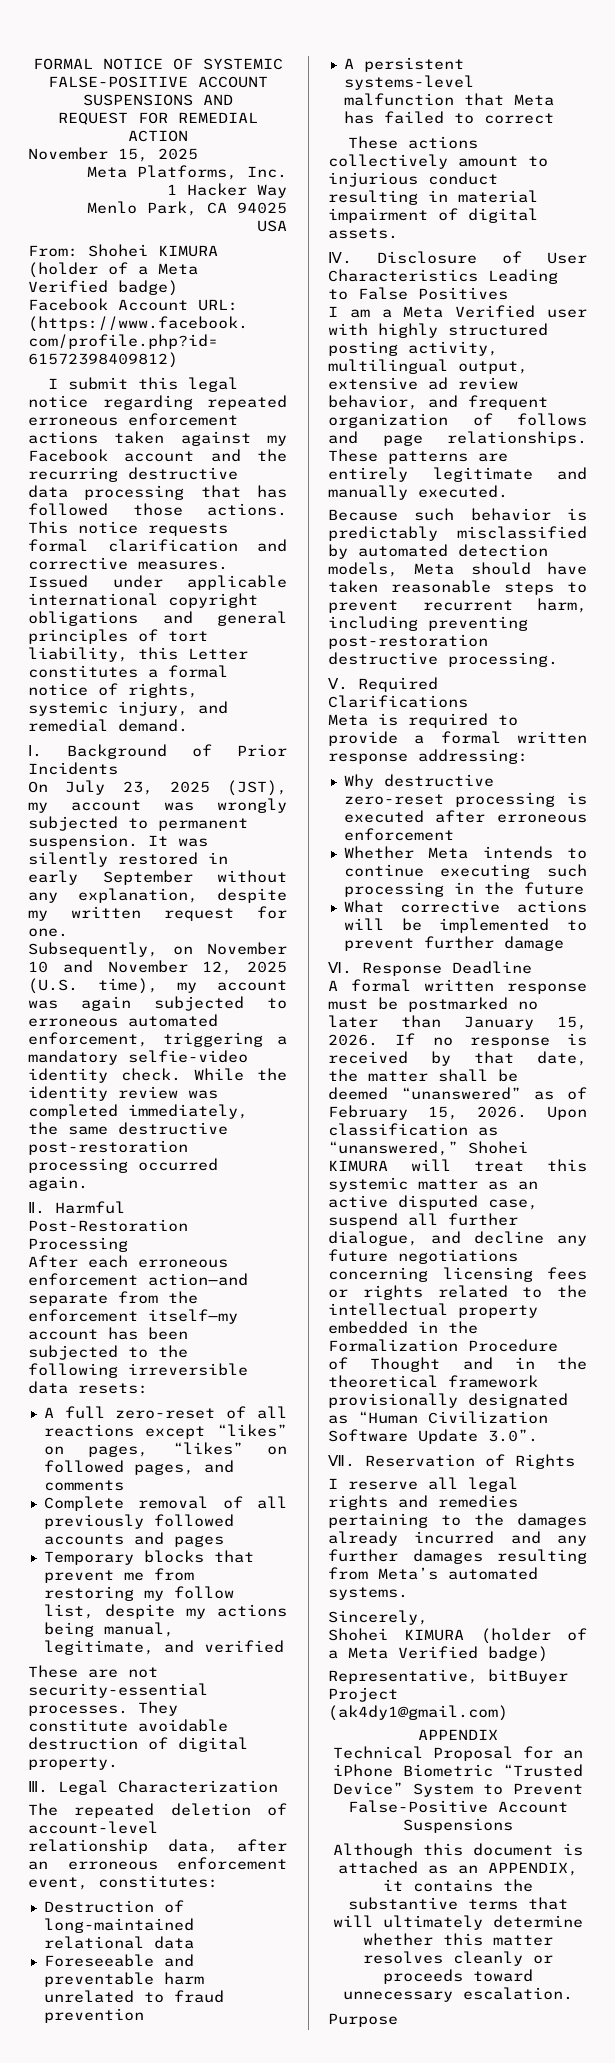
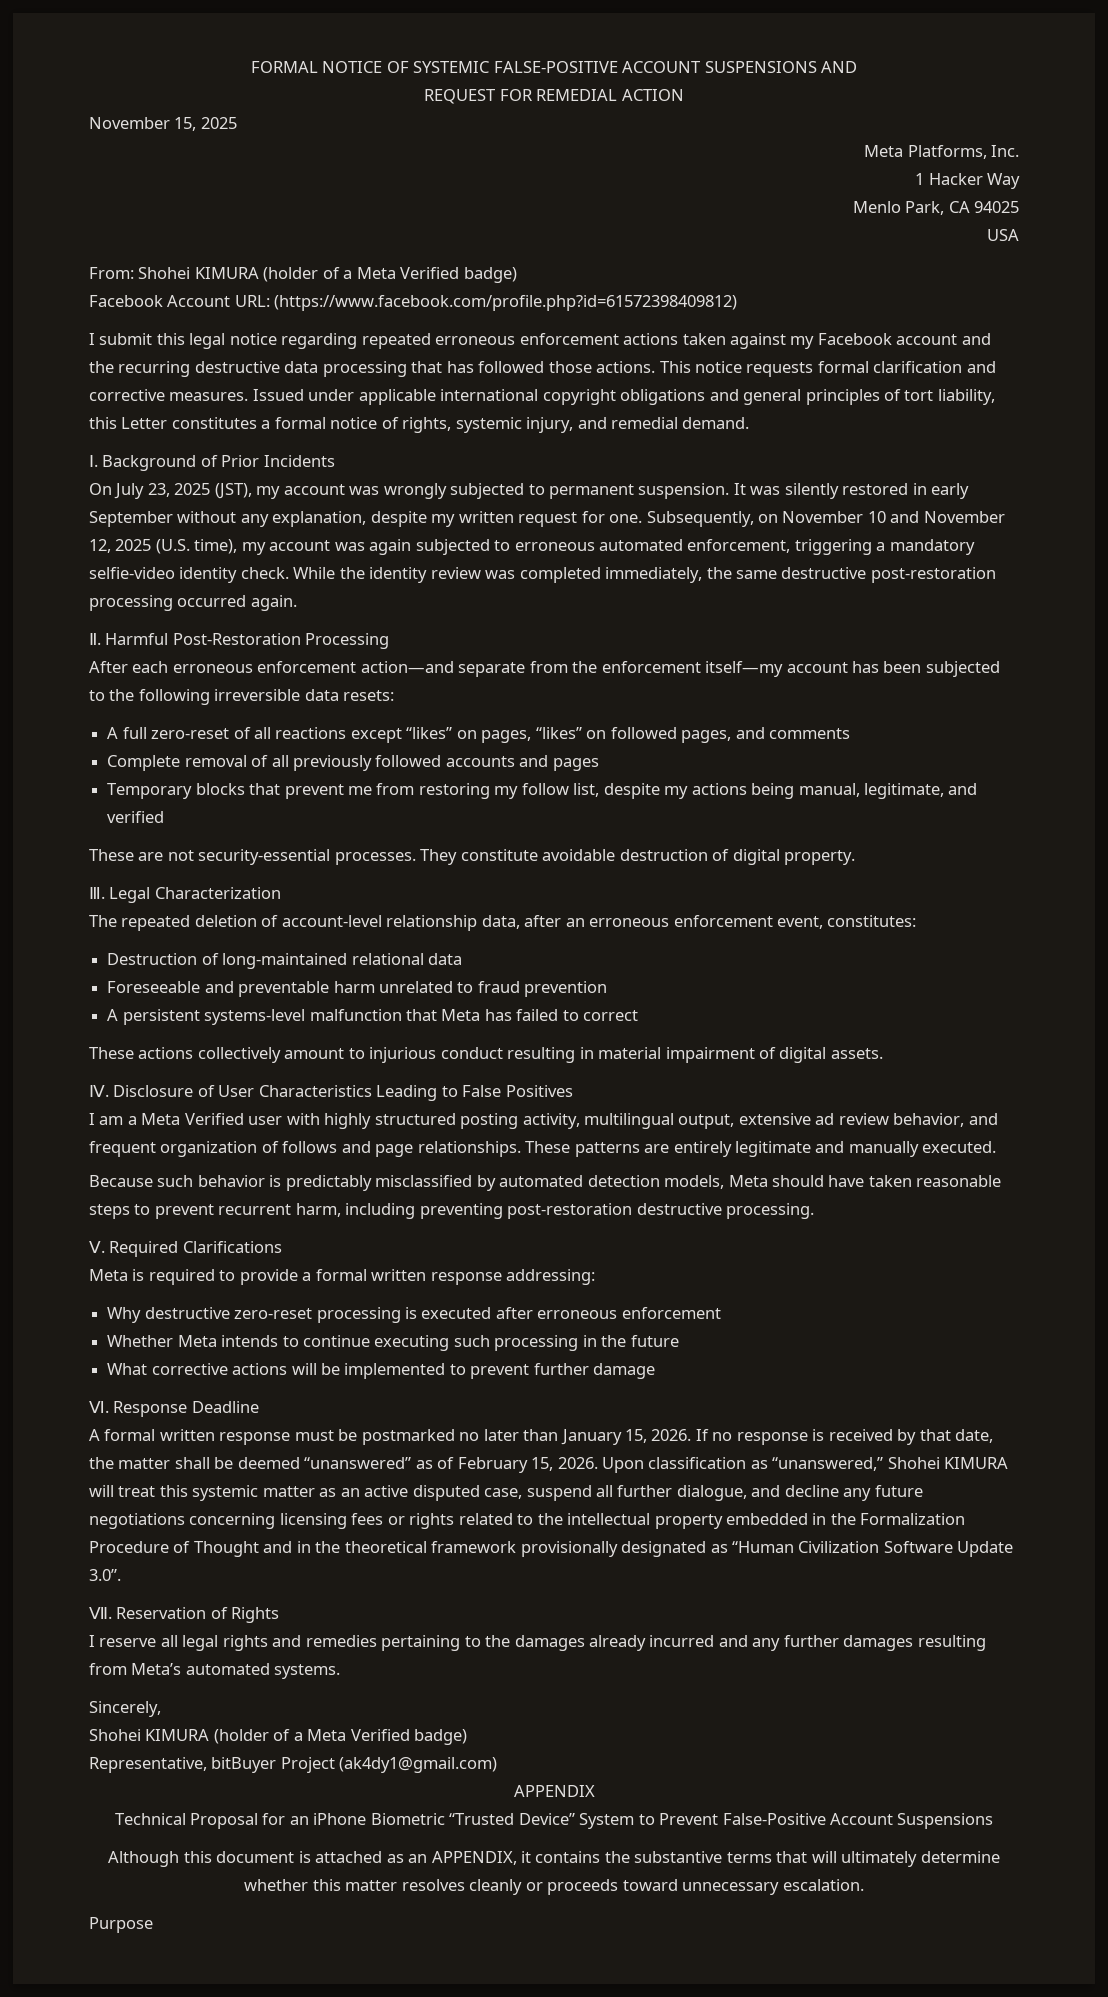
- It was silently restored in early September without any explanation, despite my written request for one.
- Subsequently, on November 10 and November 12, 2025 (U.S. time), my account was again subjected to erroneous automated enforcement, triggering a mandatory selfie-video identity check.
+ It was silently restored in early September without any explanation, despite my written request for one. Subsequently, on November 10 and November 12, 2025 (U.S. time), my account was again subjected to erroneous automated enforcement, triggering a mandatory selfie-video identity check.

